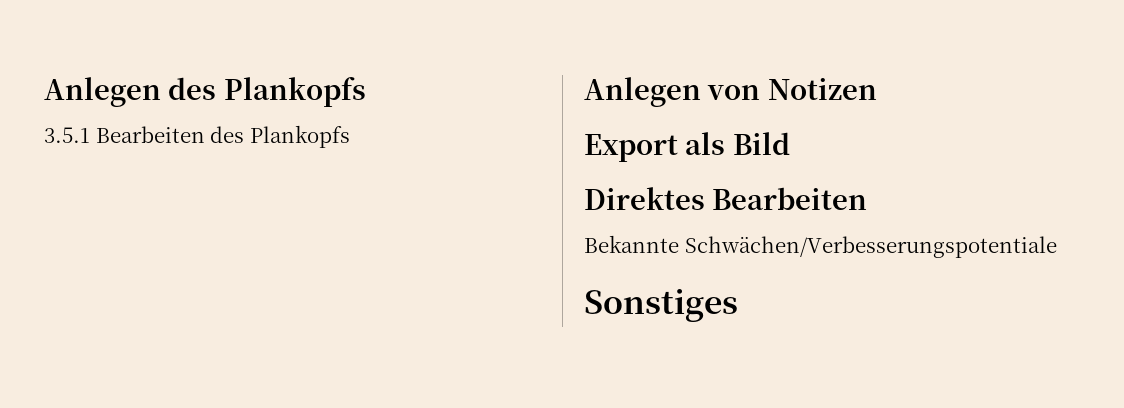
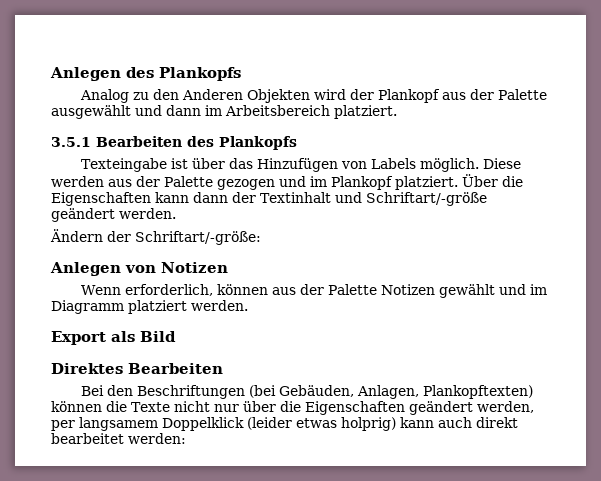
+ Analog zu den Anderen Objekten wird der Plankopf aus der Palette ausgewählt und dann im Arbeitsbereich platziert.
  3.5.1 Bearbeiten des Plankopfs
+ Texteingabe ist über das Hinzufügen von Labels möglich. Diese werden aus der Palette gezogen und im Plankopf platziert. Über die Eigenschaften kann dann der Textinhalt und Schriftart/-größe geändert werden.
+ Ändern der Schriftart/-größe:
  Anlegen von Notizen
+ Wenn erforderlich, können aus der Palette Notizen gewählt und im Diagramm platziert werden.
- Bekannte Schwächen/Verbesserungspotentiale
- Sonstiges
+ Bei den Beschriftungen (bei Gebäuden, Anlagen, Plankopftexten) können die Texte nicht nur über die Eigenschaften geändert werden, per langsamem Doppelklick (leider etwas holprig) kann auch direkt bearbeitet werden:

